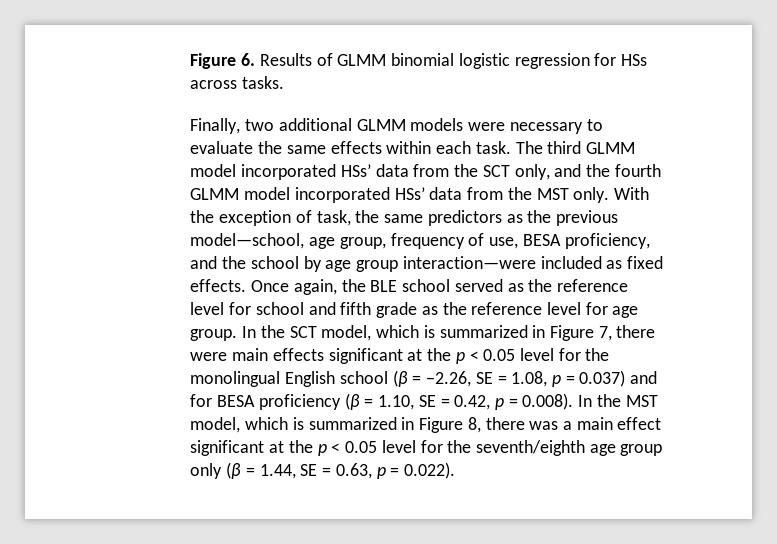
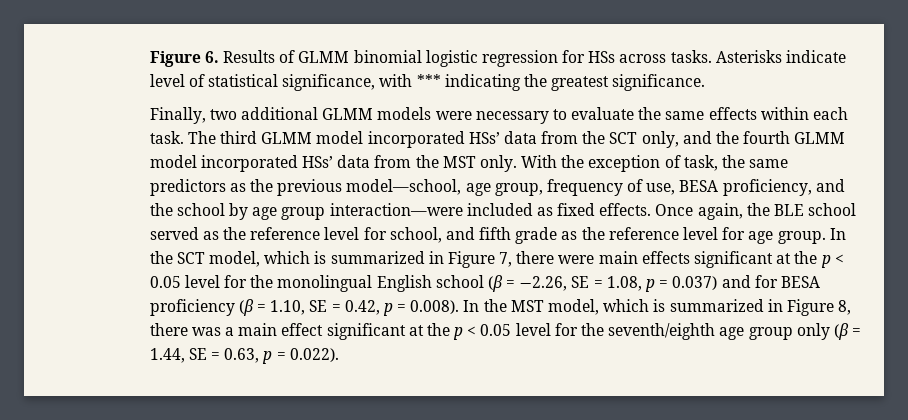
+ Asterisks indicate level of statistical significance, with *** indicating the greatest significance.
- Once again, the BLE school served as the reference level for school and fifth grade as the reference level for age group.
+ Once again, the BLE school served as the reference level for school, and fifth grade as the reference level for age group.

